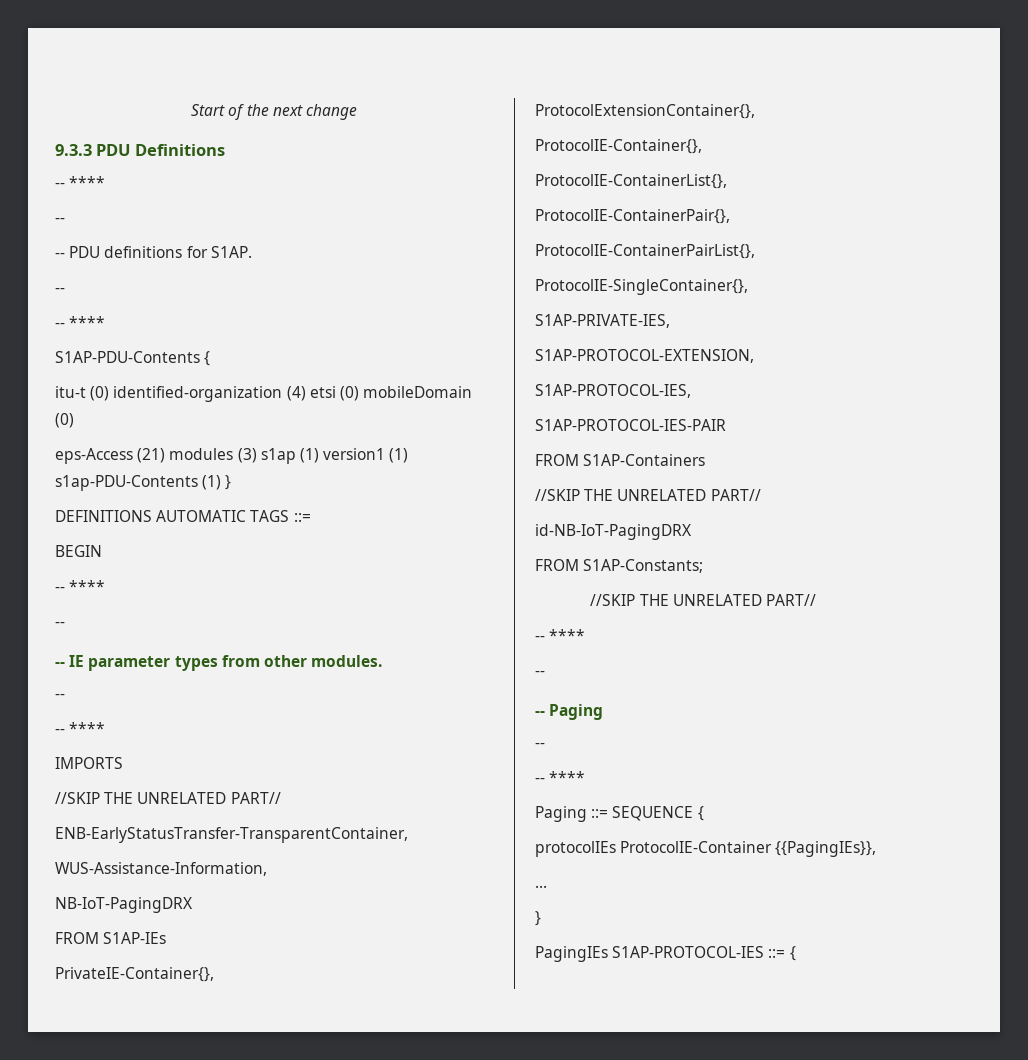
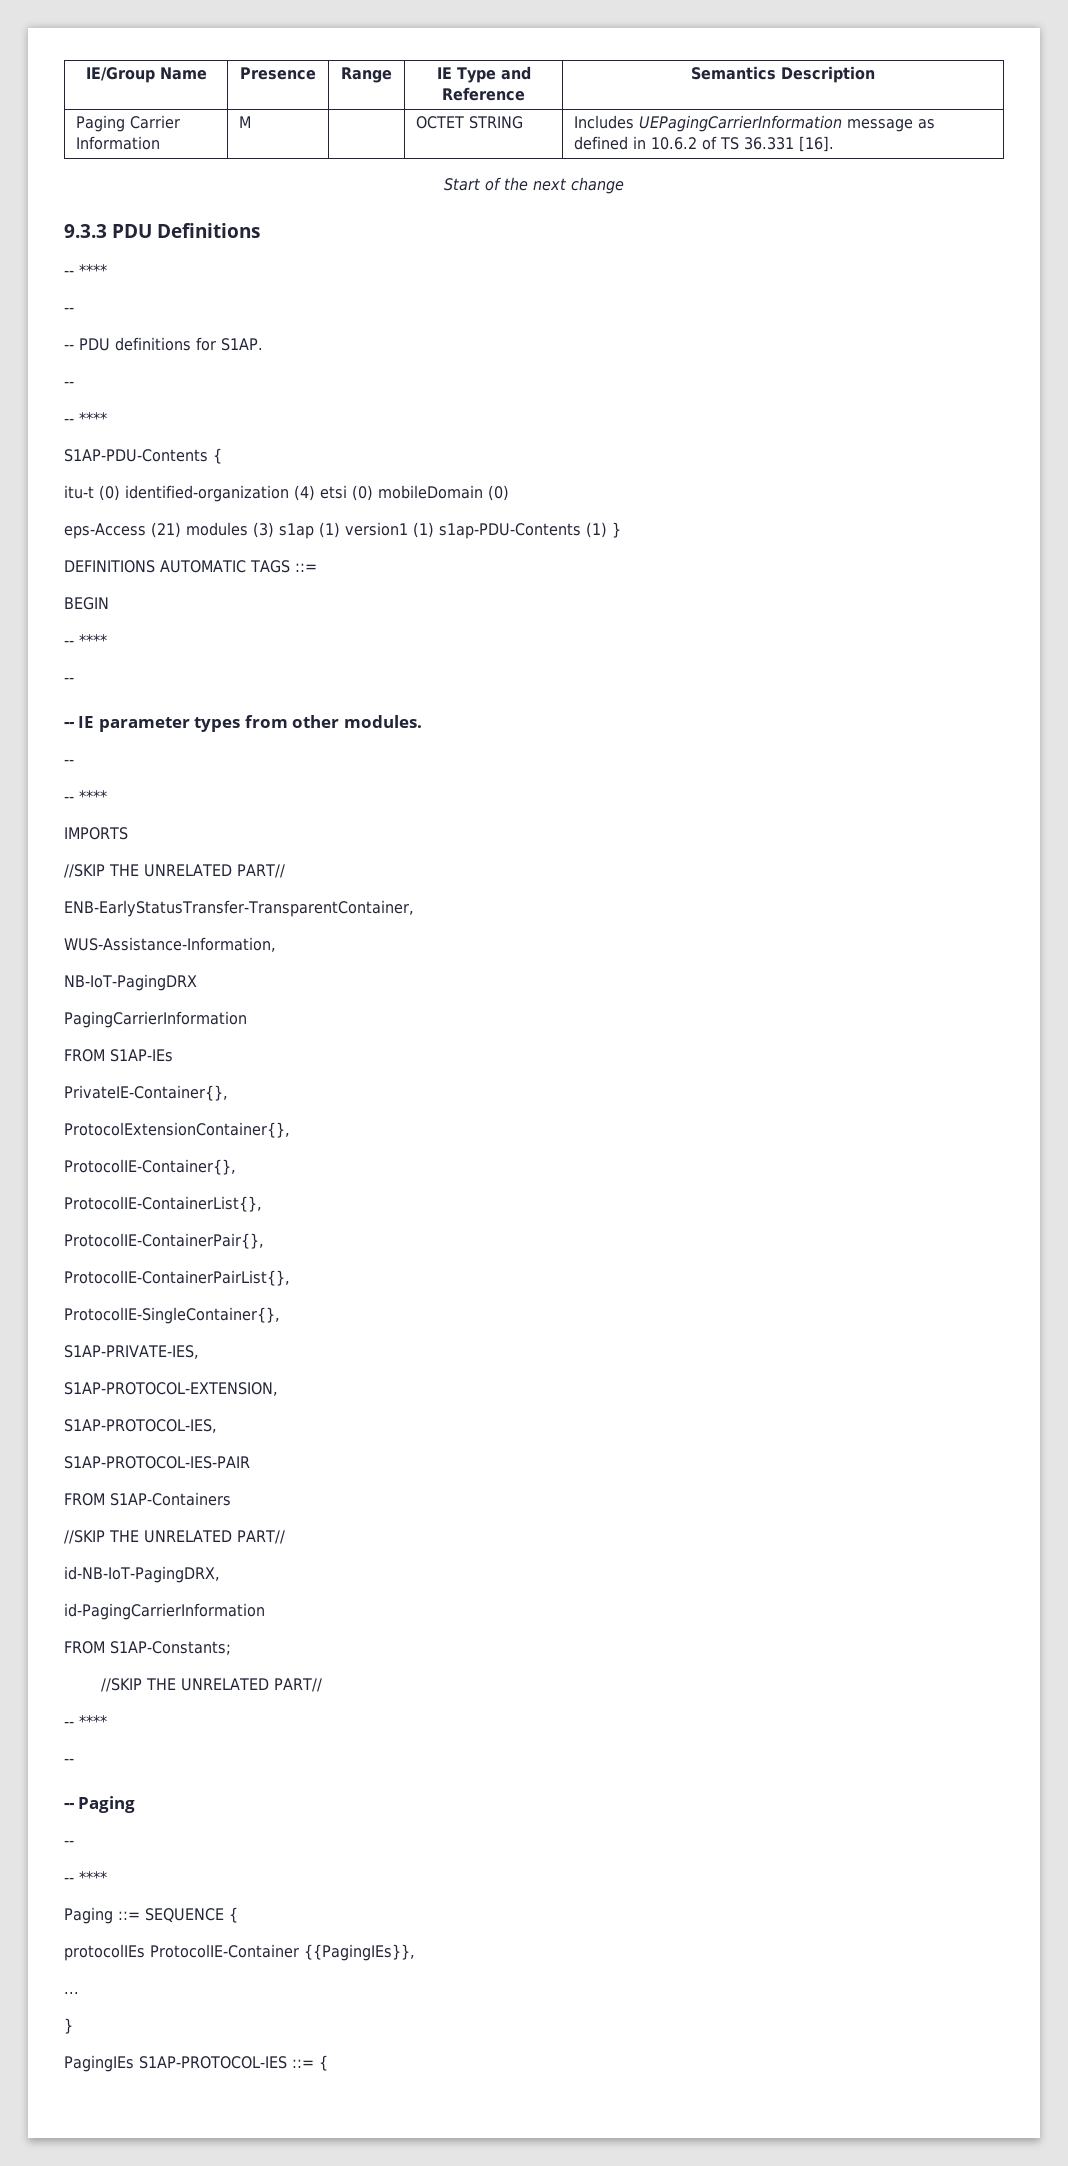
+ IE/Group Name | Presence | Range | IE Type and Reference | Semantics Description
+ Paging Carrier Information | M | | OCTET STRING | Includes UEPagingCarrierInformation message as defined in 10.6.2 of TS 36.331 [16].
+ PagingCarrierInformation
- id-NB-IoT-PagingDRX
+ id-NB-IoT-PagingDRX,
+ id-PagingCarrierInformation

